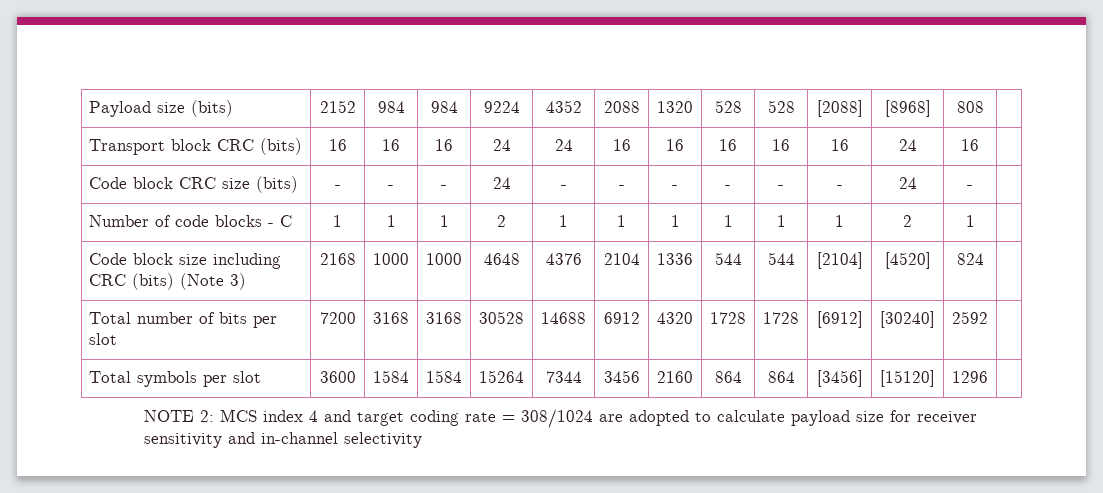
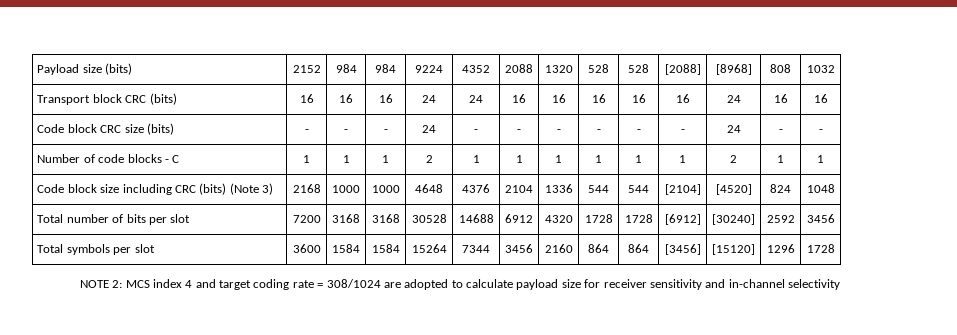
- Payload size (bits) | 2152 | 984 | 984 | 9224 | 4352 | 2088 | 1320 | 528 | 528 | [2088] | [8968] | 808 |
+ Payload size (bits) | 2152 | 984 | 984 | 9224 | 4352 | 2088 | 1320 | 528 | 528 | [2088] | [8968] | 808 | 1032
- Transport block CRC (bits) | 16 | 16 | 16 | 24 | 24 | 16 | 16 | 16 | 16 | 16 | 24 | 16 |
+ Transport block CRC (bits) | 16 | 16 | 16 | 24 | 24 | 16 | 16 | 16 | 16 | 16 | 24 | 16 | 16
- Code block CRC size (bits) | - | - | - | 24 | - | - | - | - | - | - | 24 | - |
+ Code block CRC size (bits) | - | - | - | 24 | - | - | - | - | - | - | 24 | - | -
- Number of code blocks - C | 1 | 1 | 1 | 2 | 1 | 1 | 1 | 1 | 1 | 1 | 2 | 1 |
+ Number of code blocks - C | 1 | 1 | 1 | 2 | 1 | 1 | 1 | 1 | 1 | 1 | 2 | 1 | 1
- Code block size including CRC (bits) (Note 3) | 2168 | 1000 | 1000 | 4648 | 4376 | 2104 | 1336 | 544 | 544 | [2104] | [4520] | 824 |
+ Code block size including CRC (bits) (Note 3) | 2168 | 1000 | 1000 | 4648 | 4376 | 2104 | 1336 | 544 | 544 | [2104] | [4520] | 824 | 1048
- Total number of bits per slot | 7200 | 3168 | 3168 | 30528 | 14688 | 6912 | 4320 | 1728 | 1728 | [6912] | [30240] | 2592 |
+ Total number of bits per slot | 7200 | 3168 | 3168 | 30528 | 14688 | 6912 | 4320 | 1728 | 1728 | [6912] | [30240] | 2592 | 3456
- Total symbols per slot | 3600 | 1584 | 1584 | 15264 | 7344 | 3456 | 2160 | 864 | 864 | [3456] | [15120] | 1296 |
+ Total symbols per slot | 3600 | 1584 | 1584 | 15264 | 7344 | 3456 | 2160 | 864 | 864 | [3456] | [15120] | 1296 | 1728

